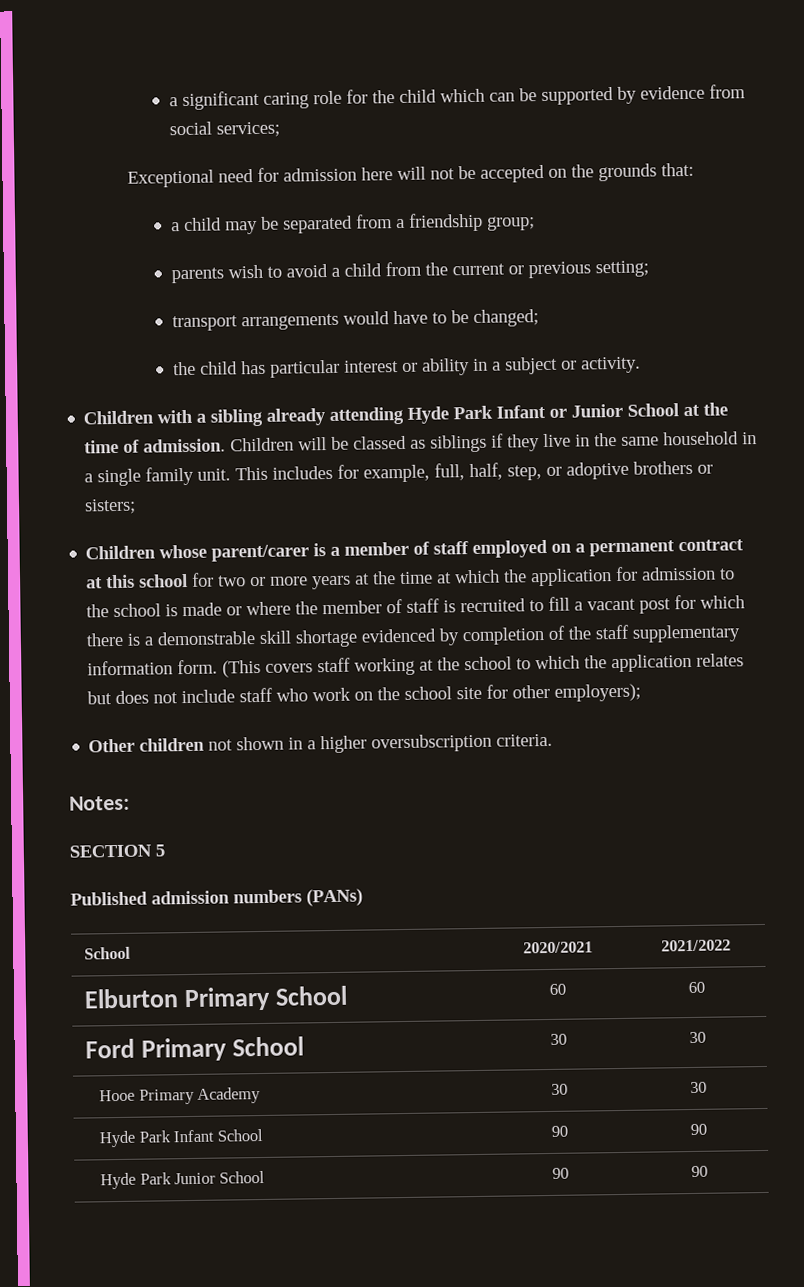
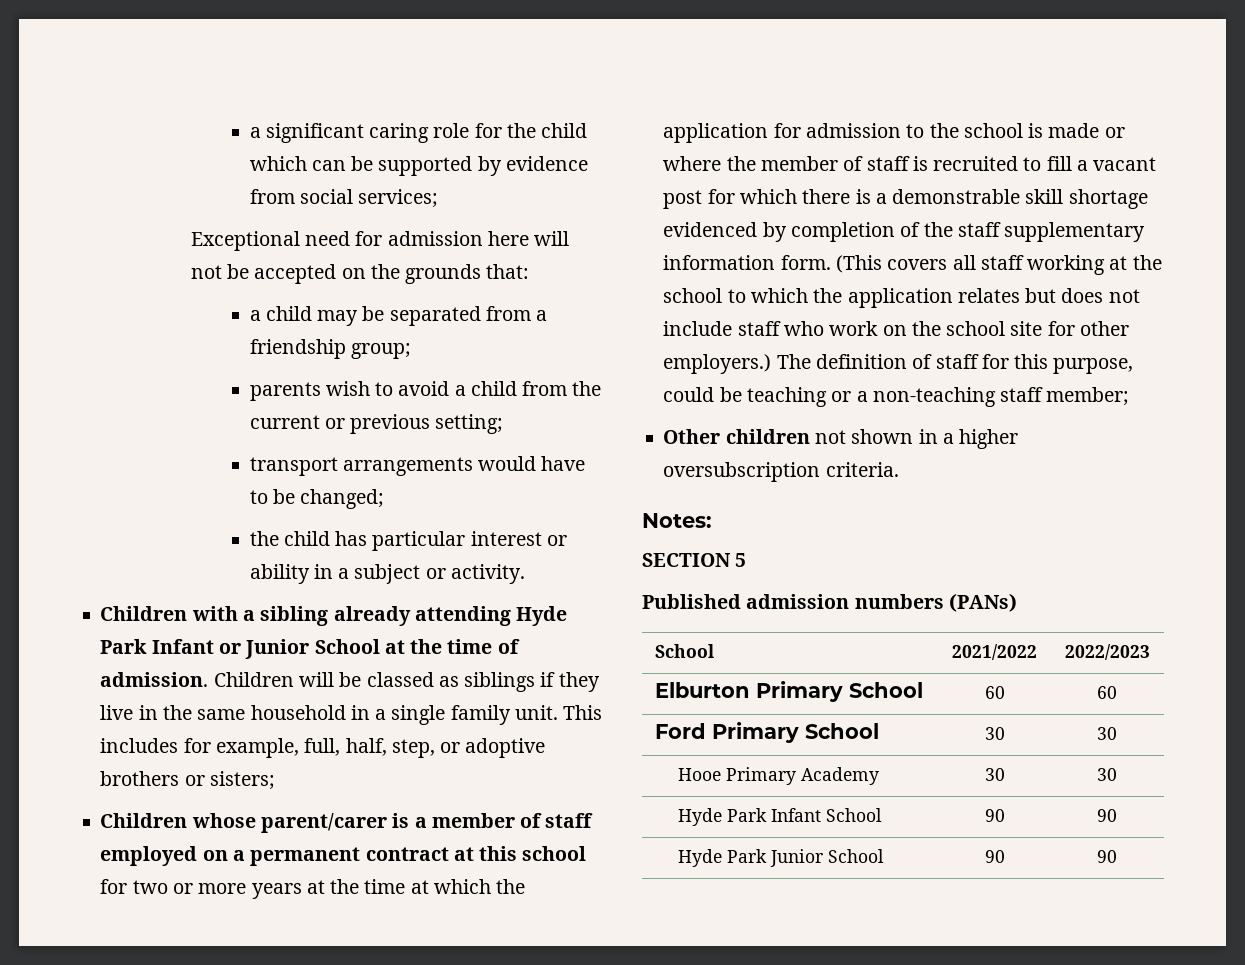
- (This covers staff working at the school to which the application relates but does not include staff who work on the school site for other employers);
+ (This covers all staff working at the school to which the application relates but does not include staff who work on the school site for other employers.) The definition of staff for this purpose, could be teaching or a non-teaching staff member;
- School | 2020/2021 | 2021/2022
+ School | 2021/2022 | 2022/2023

